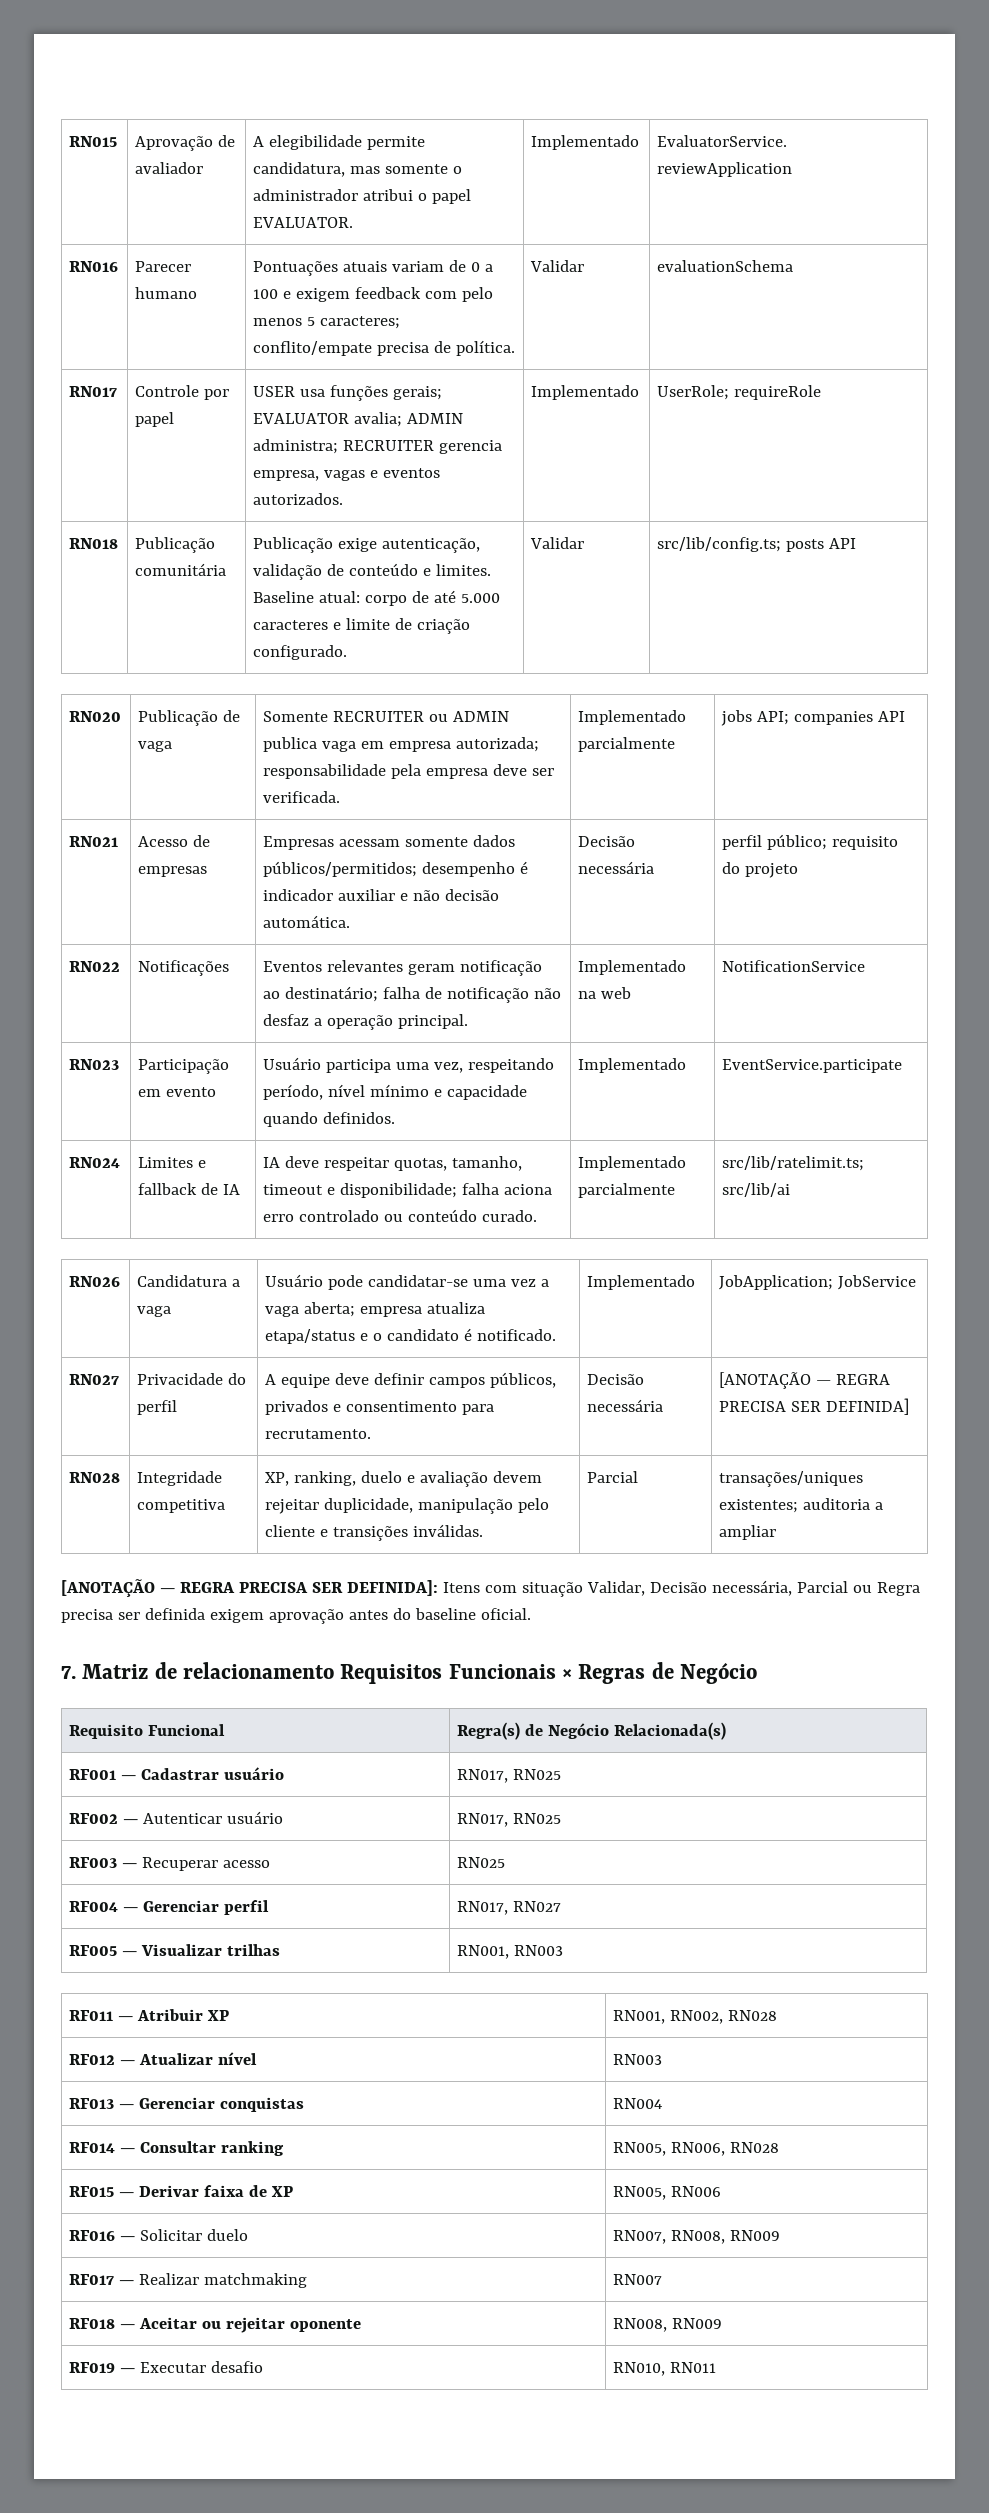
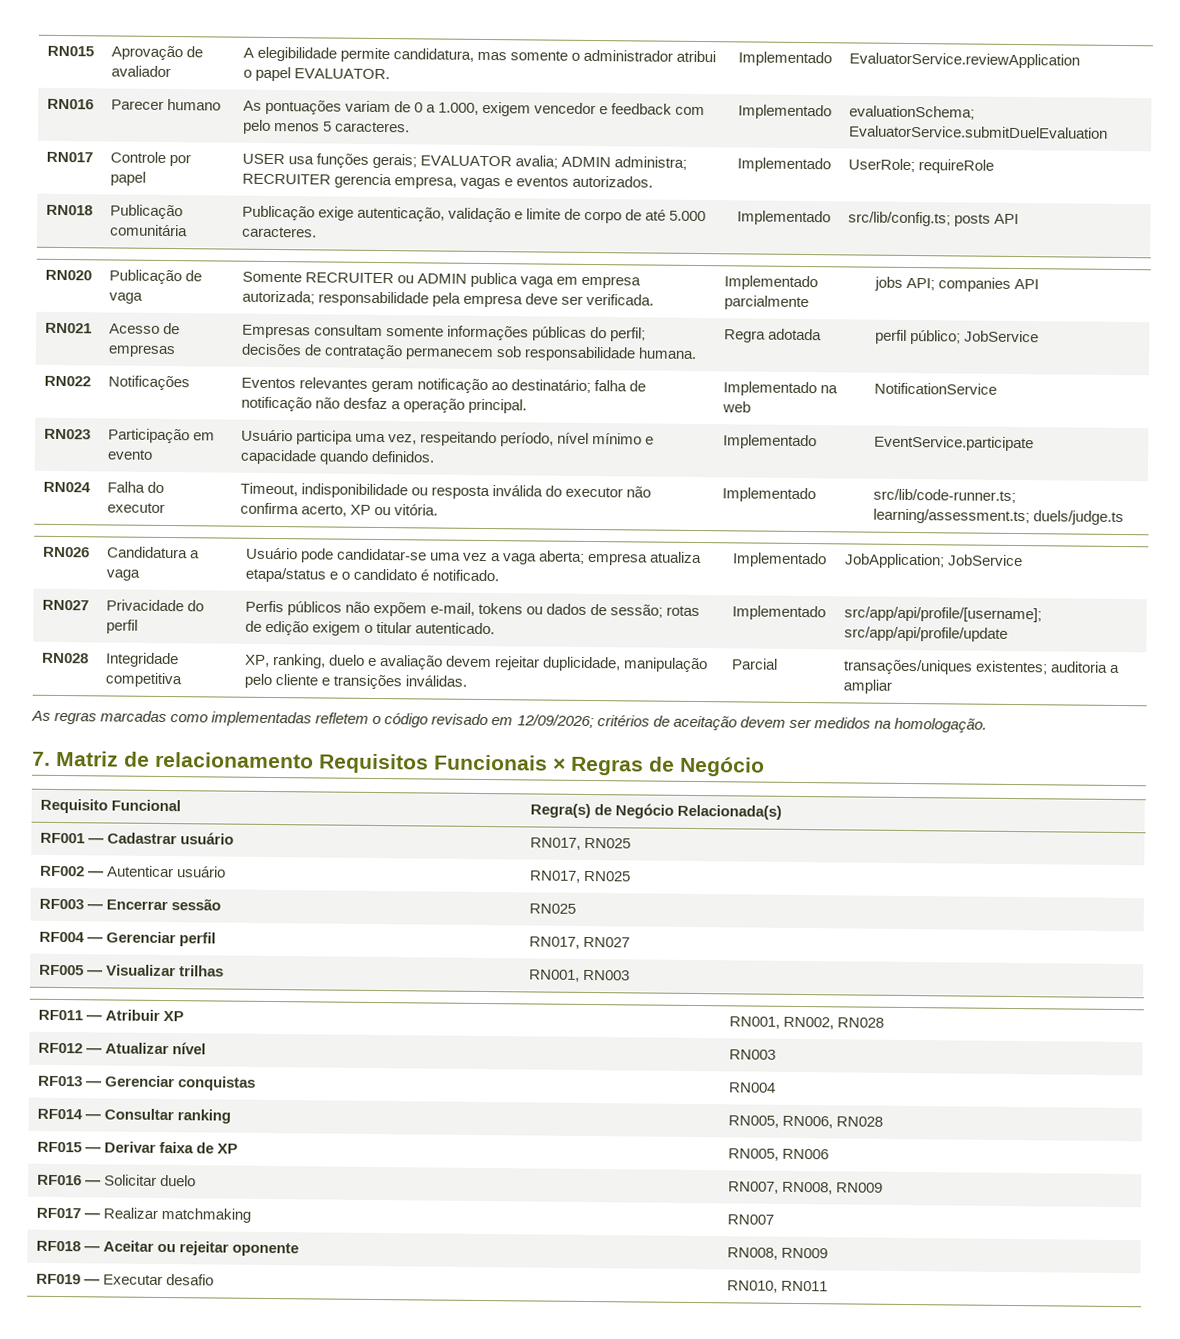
- RN016 | Parecer humano | Pontuações atuais variam de 0 a 100 e exigem feedback com pelo menos 5 caracteres; conflito/empate precisa de política. | Validar | evaluationSchema
+ RN016 | Parecer humano | As pontuações variam de 0 a 1.000, exigem vencedor e feedback com pelo menos 5 caracteres. | Implementado | evaluationSchema; EvaluatorService.submitDuelEvaluation
- RN018 | Publicação comunitária | Publicação exige autenticação, validação de conteúdo e limites. Baseline atual: corpo de até 5.000 caracteres e limite de criação configurado. | Validar | src/lib/config.ts; posts API
+ RN018 | Publicação comunitária | Publicação exige autenticação, validação e limite de corpo de até 5.000 caracteres. | Implementado | src/lib/config.ts; posts API
- RN021 | Acesso de empresas | Empresas acessam somente dados públicos/permitidos; desempenho é indicador auxiliar e não decisão automática. | Decisão necessária | perfil público; requisito do projeto
+ RN021 | Acesso de empresas | Empresas consultam somente informações públicas do perfil; decisões de contratação permanecem sob responsabilidade humana. | Regra adotada | perfil público; JobService
- RN024 | Limites e fallback de IA | IA deve respeitar quotas, tamanho, timeout e disponibilidade; falha aciona erro controlado ou conteúdo curado. | Implementado parcialmente | src/lib/ratelimit.ts; src/lib/ai
+ RN024 | Falha do executor | Timeout, indisponibilidade ou resposta inválida do executor não confirma acerto, XP ou vitória. | Implementado | src/lib/code-runner.ts; learning/assessment.ts; duels/judge.ts
- RN027 | Privacidade do perfil | A equipe deve definir campos públicos, privados e consentimento para recrutamento. | Decisão necessária | [ANOTAÇÃO — REGRA PRECISA SER DEFINIDA]
+ RN027 | Privacidade do perfil | Perfis públicos não expõem e-mail, tokens ou dados de sessão; rotas de edição exigem o titular autenticado. | Implementado | src/app/api/profile/[username]; src/app/api/profile/update
- [ANOTAÇÃO — REGRA PRECISA SER DEFINIDA]: Itens com situação Validar, Decisão necessária, Parcial ou Regra precisa ser definida exigem aprovação antes do baseline oficial.
+ As regras marcadas como implementadas refletem o código revisado em 12/09/2026; critérios de aceitação devem ser medidos na homologação.
- RF003 — Recuperar acesso | RN025
+ RF003 — Encerrar sessão | RN025

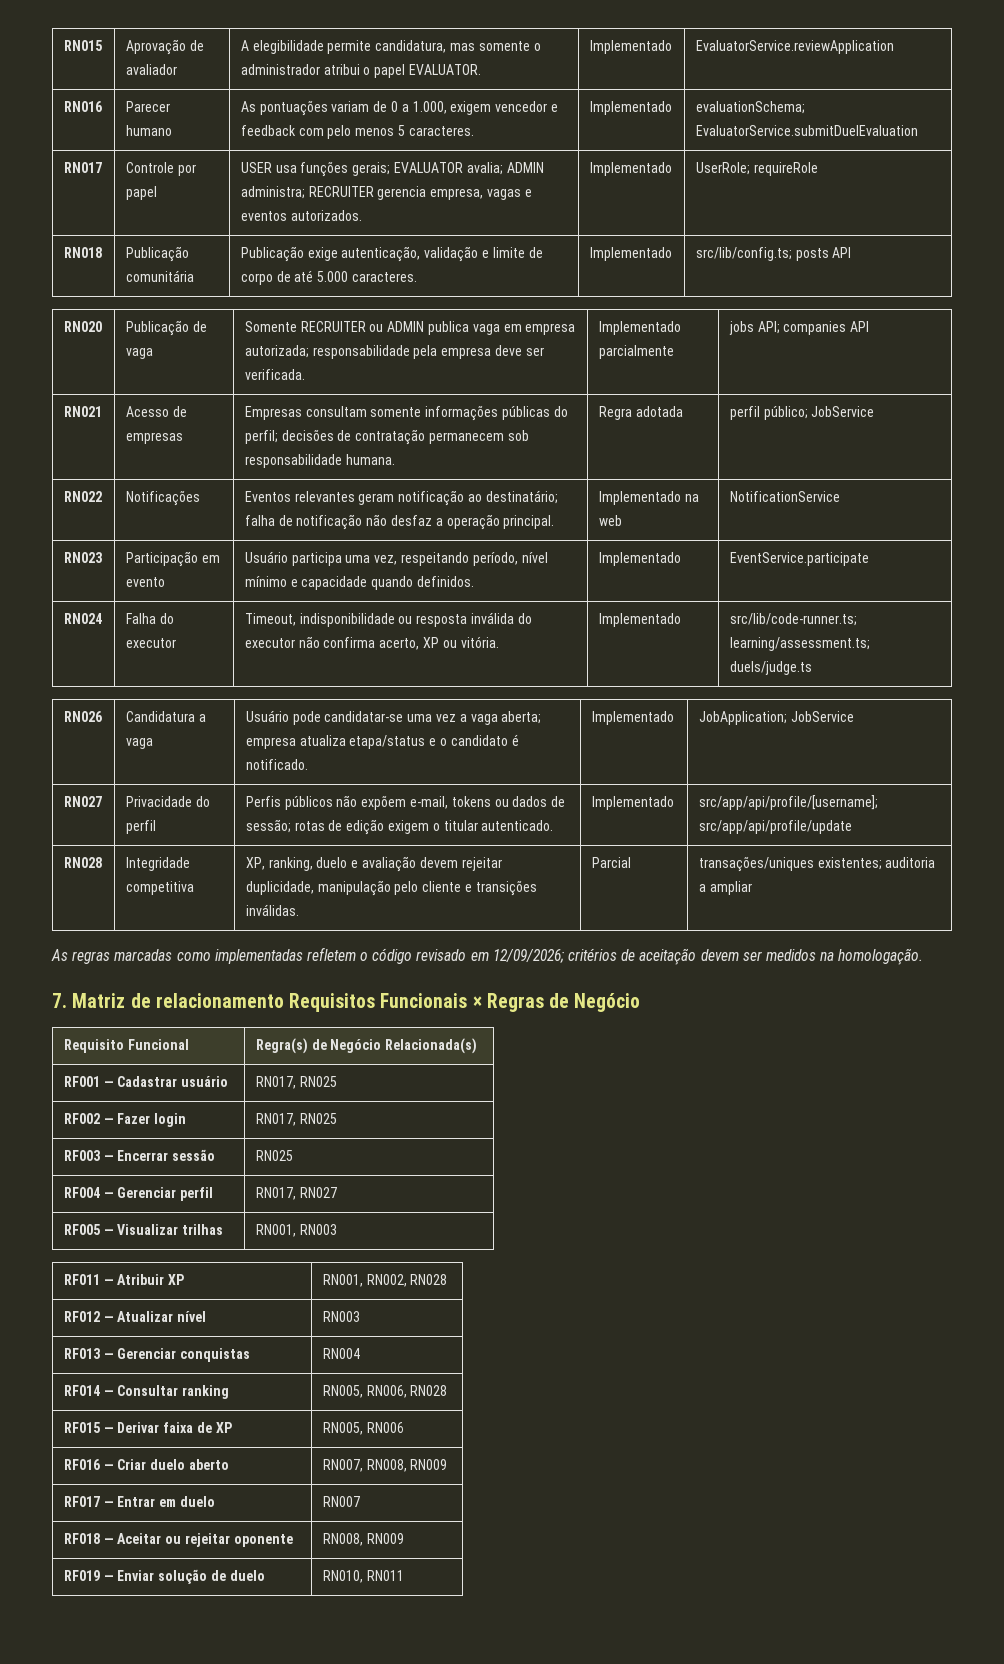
- RF002 — Autenticar usuário | RN017, RN025
+ RF002 — Fazer login | RN017, RN025
- RF016 — Solicitar duelo | RN007, RN008, RN009
+ RF016 — Criar duelo aberto | RN007, RN008, RN009
- RF017 — Realizar matchmaking | RN007
+ RF017 — Entrar em duelo | RN007
- RF019 — Executar desafio | RN010, RN011
+ RF019 — Enviar solução de duelo | RN010, RN011

